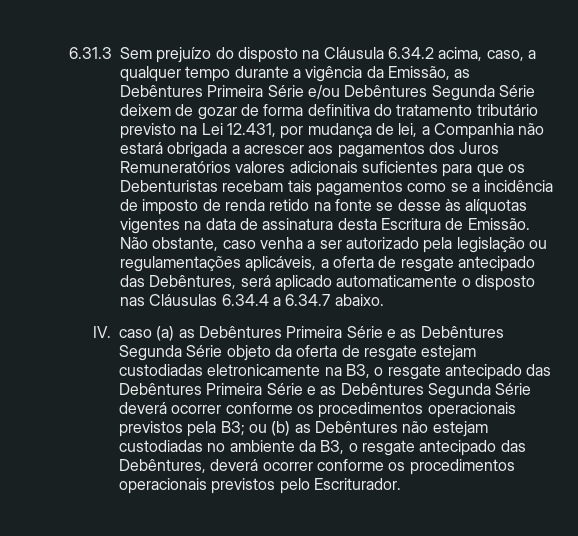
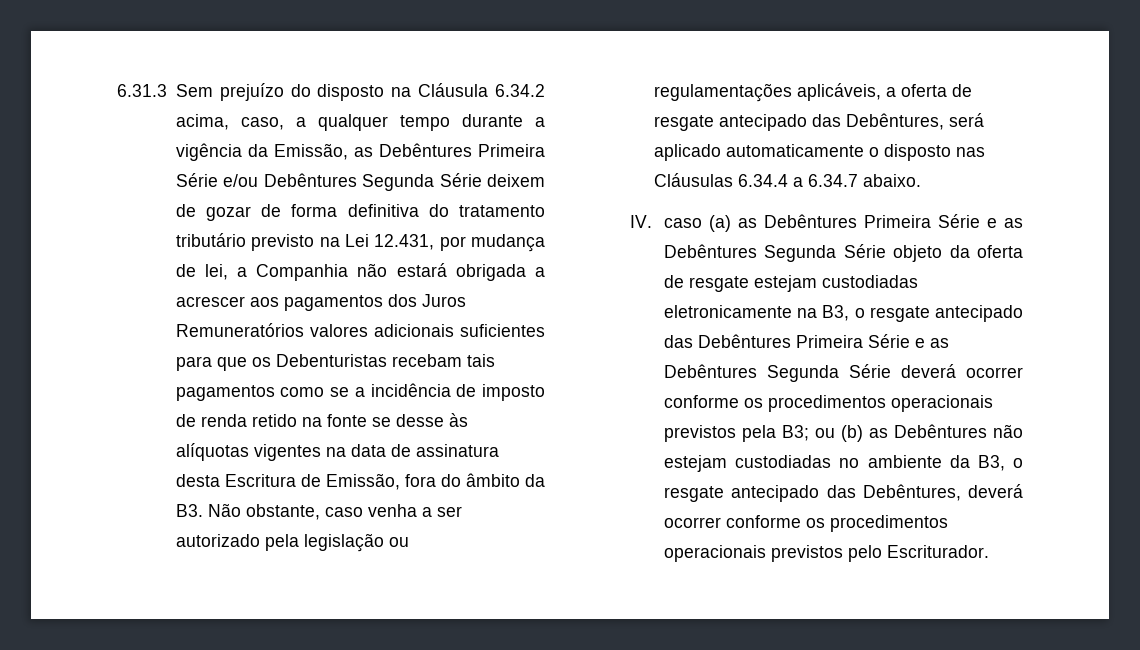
- 6.31.3 Sem prejuízo do disposto na Cláusula 6.34.2 acima, caso, a qualquer tempo durante a vigência da Emissão, as Debêntures Primeira Série e/ou Debêntures Segunda Série deixem de gozar de forma definitiva do tratamento tributário previsto na Lei 12.431, por mudança de lei, a Companhia não estará obrigada a acrescer aos pagamentos dos Juros Remuneratórios valores adicionais suficientes para que os Debenturistas recebam tais pagamentos como se a incidência de imposto de renda retido na fonte se desse às alíquotas vigentes na data de assinatura desta Escritura de Emissão. Não obstante, caso venha a ser autorizado pela legislação ou regulamentações aplicáveis, a oferta de resgate antecipado das Debêntures, será aplicado automaticamente o disposto nas Cláusulas 6.34.4 a 6.34.7 abaixo.
+ 6.31.3 Sem prejuízo do disposto na Cláusula 6.34.2 acima, caso, a qualquer tempo durante a vigência da Emissão, as Debêntures Primeira Série e/ou Debêntures Segunda Série deixem de gozar de forma definitiva do tratamento tributário previsto na Lei 12.431, por mudança de lei, a Companhia não estará obrigada a acrescer aos pagamentos dos Juros Remuneratórios valores adicionais suficientes para que os Debenturistas recebam tais pagamentos como se a incidência de imposto de renda retido na fonte se desse às alíquotas vigentes na data de assinatura desta Escritura de Emissão, fora do âmbito da B3. Não obstante, caso venha a ser autorizado pela legislação ou regulamentações aplicáveis, a oferta de resgate antecipado das Debêntures, será aplicado automaticamente o disposto nas Cláusulas 6.34.4 a 6.34.7 abaixo.

